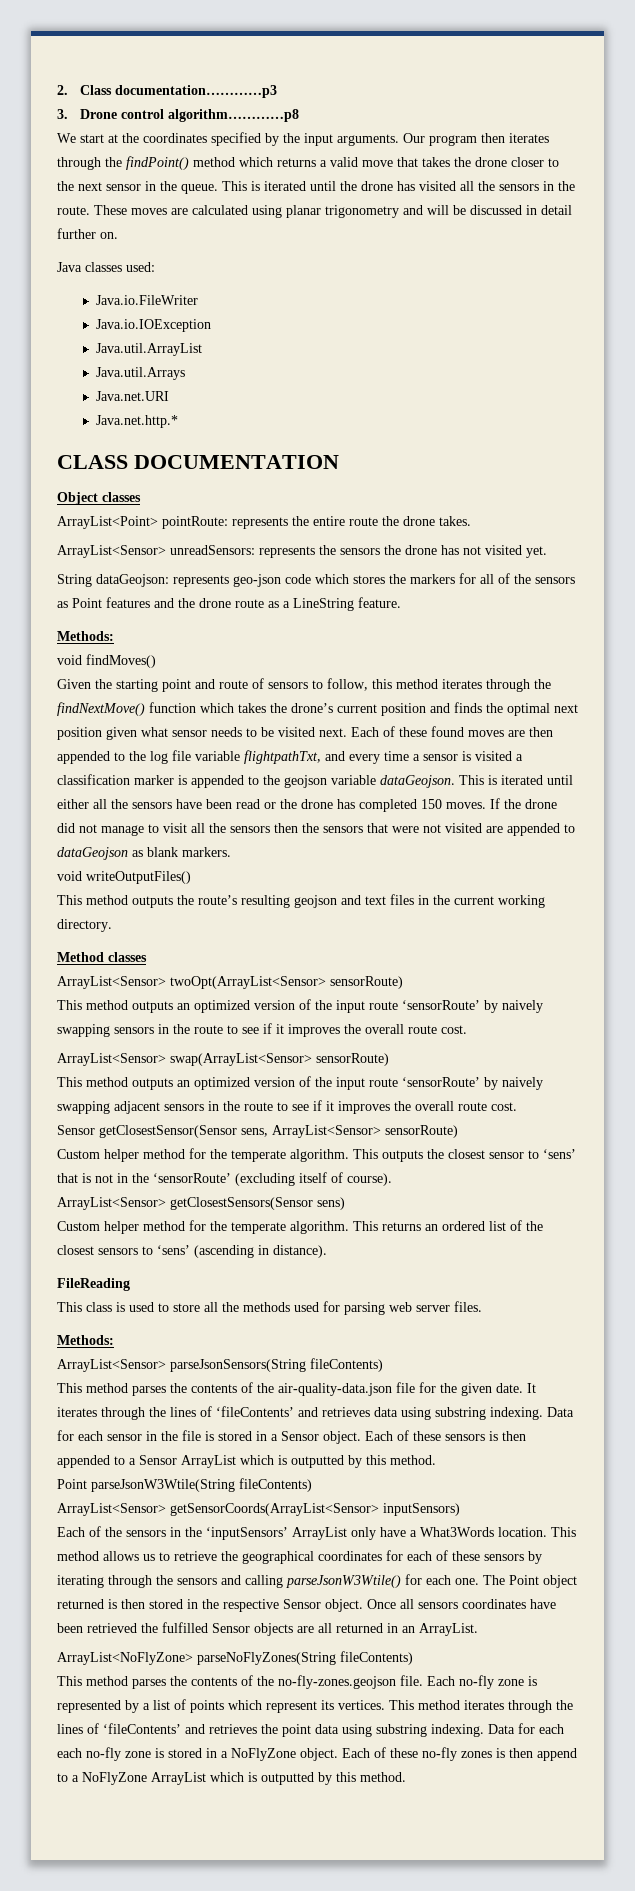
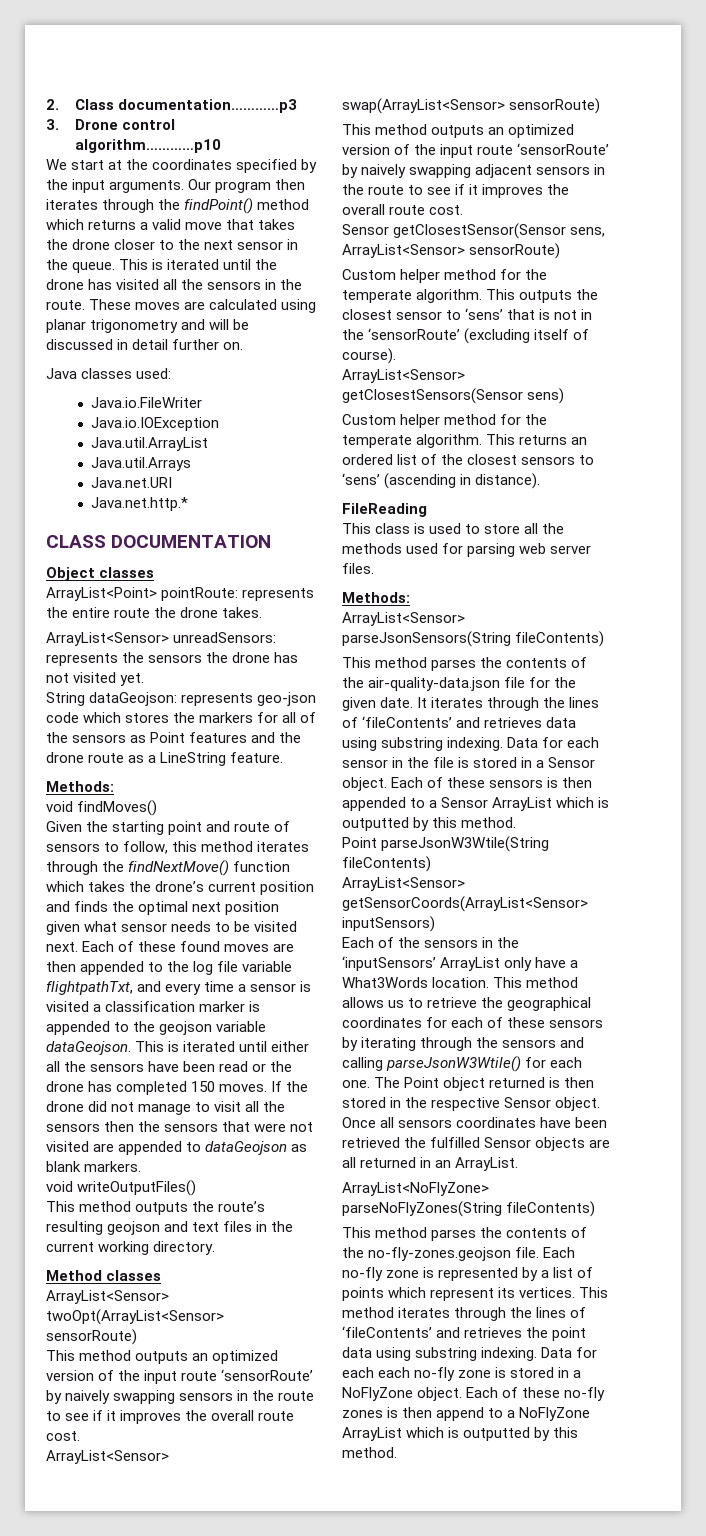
- 3. Drone control algorithm…………p8
+ 3. Drone control algorithm…………p10

